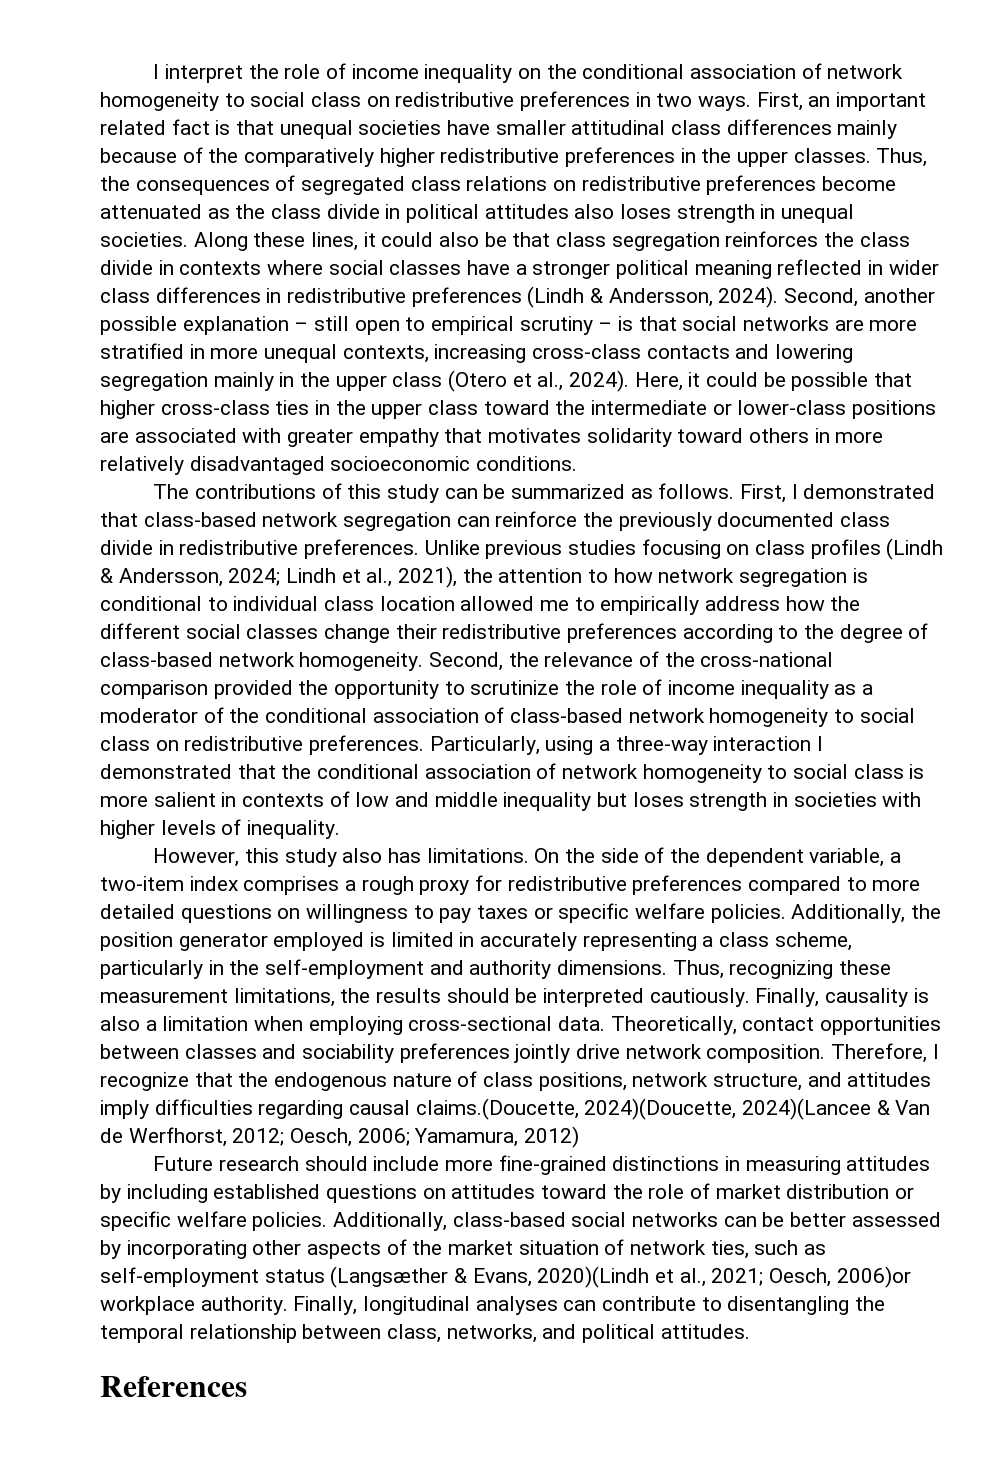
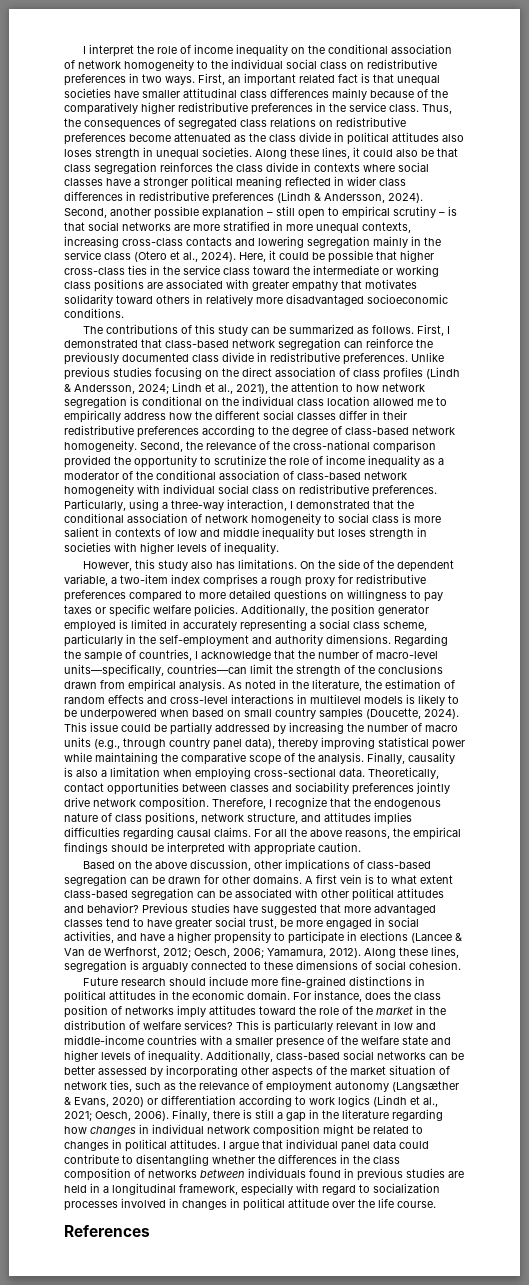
- I interpret the role of income inequality on the conditional association of network homogeneity to social class on redistributive preferences in two ways.
+ I interpret the role of income inequality on the conditional association of network homogeneity to the individual social class on redistributive preferences in two ways.
- First, an important related fact is that unequal societies have smaller attitudinal class differences mainly because of the comparatively higher redistributive preferences in the upper classes.
+ First, an important related fact is that unequal societies have smaller attitudinal class differences mainly because of the comparatively higher redistributive preferences in the service class.
- Second, another possible explanation – still open to empirical scrutiny – is that social networks are more stratified in more unequal contexts, increasing cross-class contacts and lowering segregation mainly in the upper class (Otero et al., 2024).
+ Second, another possible explanation – still open to empirical scrutiny – is that social networks are more stratified in more unequal contexts, increasing cross-class contacts and lowering segregation mainly in the service class (Otero et al., 2024).
- Here, it could be possible that higher cross-class ties in the upper class toward the intermediate or lower-class positions are associated with greater empathy that motivates solidarity toward others in more relatively disadvantaged socioeconomic conditions.
+ Here, it could be possible that higher cross-class ties in the service class toward the intermediate or working class positions are associated with greater empathy that motivates solidarity toward others in relatively more disadvantaged socioeconomic conditions.
- Unlike previous studies focusing on class profiles (Lindh & Andersson, 2024; Lindh et al., 2021), the attention to how network segregation is conditional to individual class location allowed me to empirically address how the different social classes change their redistributive preferences according to the degree of class-based network homogeneity.
+ Unlike previous studies focusing on the direct association of class profiles (Lindh & Andersson, 2024; Lindh et al., 2021), the attention to how network segregation is conditional on the individual class location allowed me to empirically address how the different social classes differ in their redistributive preferences according to the degree of class-based network homogeneity.
- Second, the relevance of the cross-national comparison provided the opportunity to scrutinize the role of income inequality as a moderator of the conditional association of class-based network homogeneity to social class on redistributive preferences.
+ Second, the relevance of the cross-national comparison provided the opportunity to scrutinize the role of income inequality as a moderator of the conditional association of class-based network homogeneity with individual social class on redistributive preferences.
- Particularly, using a three-way interaction I demonstrated that the conditional association of network homogeneity to social class is more salient in contexts of low and middle inequality but loses strength in societies with higher levels of inequality.
+ Particularly, using a three-way interaction, I demonstrated that the conditional association of network homogeneity to social class is more salient in contexts of low and middle inequality but loses strength in societies with higher levels of inequality.
- Additionally, the position generator employed is limited in accurately representing a class scheme, particularly in the self-employment and authority dimensions.
+ Additionally, the position generator employed is limited in accurately representing a social class scheme, particularly in the self-employment and authority dimensions.
- Thus, recognizing these measurement limitations, the results should be interpreted cautiously.
+ Regarding the sample of countries, I acknowledge that the number of macro-level units—specifically, countries—can limit the strength of the conclusions drawn from empirical analysis. As noted in the literature, the estimation of random effects and cross-level interactions in multilevel models is likely to be underpowered when based on small country samples (Doucette, 2024). This issue could be partially addressed by increasing the number of macro units (e.g., through country panel data), thereby improving statistical power while maintaining the comparative scope of the analysis.
- Therefore, I recognize that the endogenous nature of class positions, network structure, and attitudes imply difficulties regarding causal claims.(Doucette, 2024)(Doucette, 2024)(Lancee & Van de Werfhorst, 2012; Oesch, 2006; Yamamura, 2012)
+ Therefore, I recognize that the endogenous nature of class positions, network structure, and attitudes implies difficulties regarding causal claims. For all the above reasons, the empirical findings should be interpreted with appropriate caution.
+ Based on the above discussion, other implications of class-based segregation can be drawn for other domains. A first vein is to what extent class-based segregation can be associated with other political attitudes and behavior? Previous studies have suggested that more advantaged classes tend to have greater social trust, be more engaged in social activities, and have a higher propensity to participate in elections (Lancee & Van de Werfhorst, 2012; Oesch, 2006; Yamamura, 2012). Along these lines, segregation is arguably connected to these dimensions of social cohesion.
- Future research should include more fine-grained distinctions in measuring attitudes by including established questions on attitudes toward the role of market distribution or specific welfare policies.
+ Future research should include more fine-grained distinctions in political attitudes in the economic domain. For instance, does the class position of networks imply attitudes toward the role of the market in the distribution of welfare services? This is particularly relevant in low and middle-income countries with a smaller presence of the welfare state and higher levels of inequality.
- Additionally, class-based social networks can be better assessed by incorporating other aspects of the market situation of network ties, such as self-employment status (Langsæther & Evans, 2020)(Lindh et al., 2021; Oesch, 2006)or workplace authority. Finally, longitudinal analyses can contribute to disentangling the temporal relationship between class, networks, and political attitudes.
+ Additionally, class-based social networks can be better assessed by incorporating other aspects of the market situation of network ties, such as the relevance of employment autonomy (Langsæther & Evans, 2020) or differentiation according to work logics (Lindh et al., 2021; Oesch, 2006). Finally, there is still a gap in the literature regarding how changes in individual network composition might be related to changes in political attitudes. I argue that individual panel data could contribute to disentangling whether the differences in the class composition of networks between individuals found in previous studies are held in a longitudinal framework, especially with regard to socialization processes involved in changes in political attitude over the life course.

